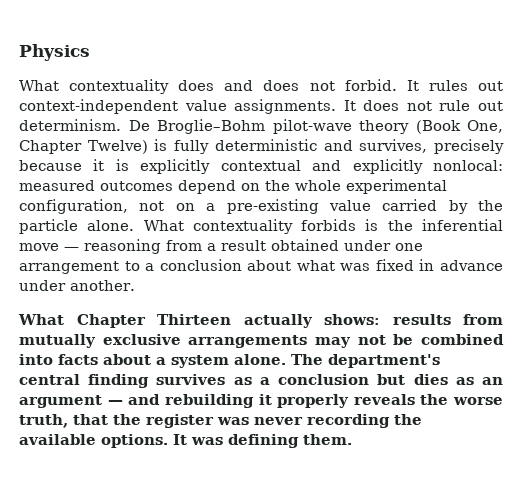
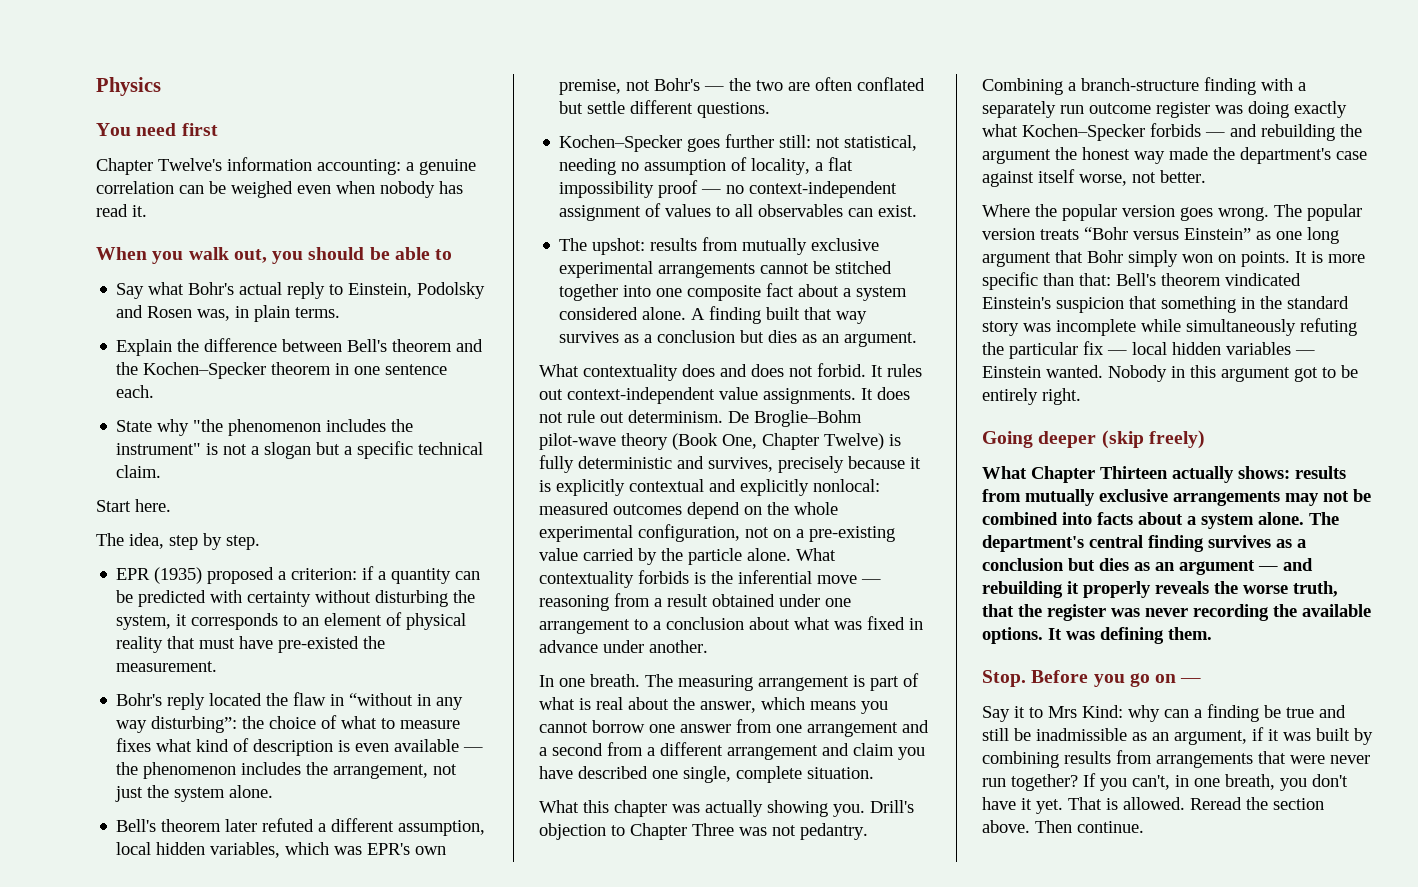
+ You need first
+ Chapter Twelve's information accounting: a genuine correlation can be weighed even when nobody has read it.
+ When you walk out, you should be able to
+ Say what Bohr's actual reply to Einstein, Podolsky and Rosen was, in plain terms.
+ Explain the difference between Bell's theorem and the Kochen–Specker theorem in one sentence each.
+ State why "the phenomenon includes the instrument" is not a slogan but a specific technical claim.
+ Start here.
+ The idea, step by step.
+ EPR (1935) proposed a criterion: if a quantity can be predicted with certainty without disturbing the system, it corresponds to an element of physical reality that must have pre-existed the measurement.
+ Bohr's reply located the flaw in “without in any way disturbing”: the choice of what to measure fixes what kind of description is even available — the phenomenon includes the arrangement, not just the system alone.
+ Bell's theorem later refuted a different assumption, local hidden variables, which was EPR's own premise, not Bohr's — the two are often conflated but settle different questions.
+ Kochen–Specker goes further still: not statistical, needing no assumption of locality, a flat impossibility proof — no context-independent assignment of values to all observables can exist.
+ The upshot: results from mutually exclusive experimental arrangements cannot be stitched together into one composite fact about a system considered alone. A finding built that way survives as a conclusion but dies as an argument.
+ In one breath. The measuring arrangement is part of what is real about the answer, which means you cannot borrow one answer from one arrangement and a second from a different arrangement and claim you have described one single, complete situation.
+ What this chapter was actually showing you. Drill's objection to Chapter Three was not pedantry. Combining a branch-structure finding with a separately run outcome register was doing exactly what Kochen–Specker forbids — and rebuilding the argument the honest way made the department's case against itself worse, not better.
+ Where the popular version goes wrong. The popular version treats “Bohr versus Einstein” as one long argument that Bohr simply won on points. It is more specific than that: Bell's theorem vindicated Einstein's suspicion that something in the standard story was incomplete while simultaneously refuting the particular fix — local hidden variables — Einstein wanted. Nobody in this argument got to be entirely right.
+ Going deeper (skip freely)
+ Stop. Before you go on —
+ Say it to Mrs Kind: why can a finding be true and still be inadmissible as an argument, if it was built by combining results from arrangements that were never run together? If you can't, in one breath, you don't have it yet. That is allowed. Reread the section above. Then continue.

